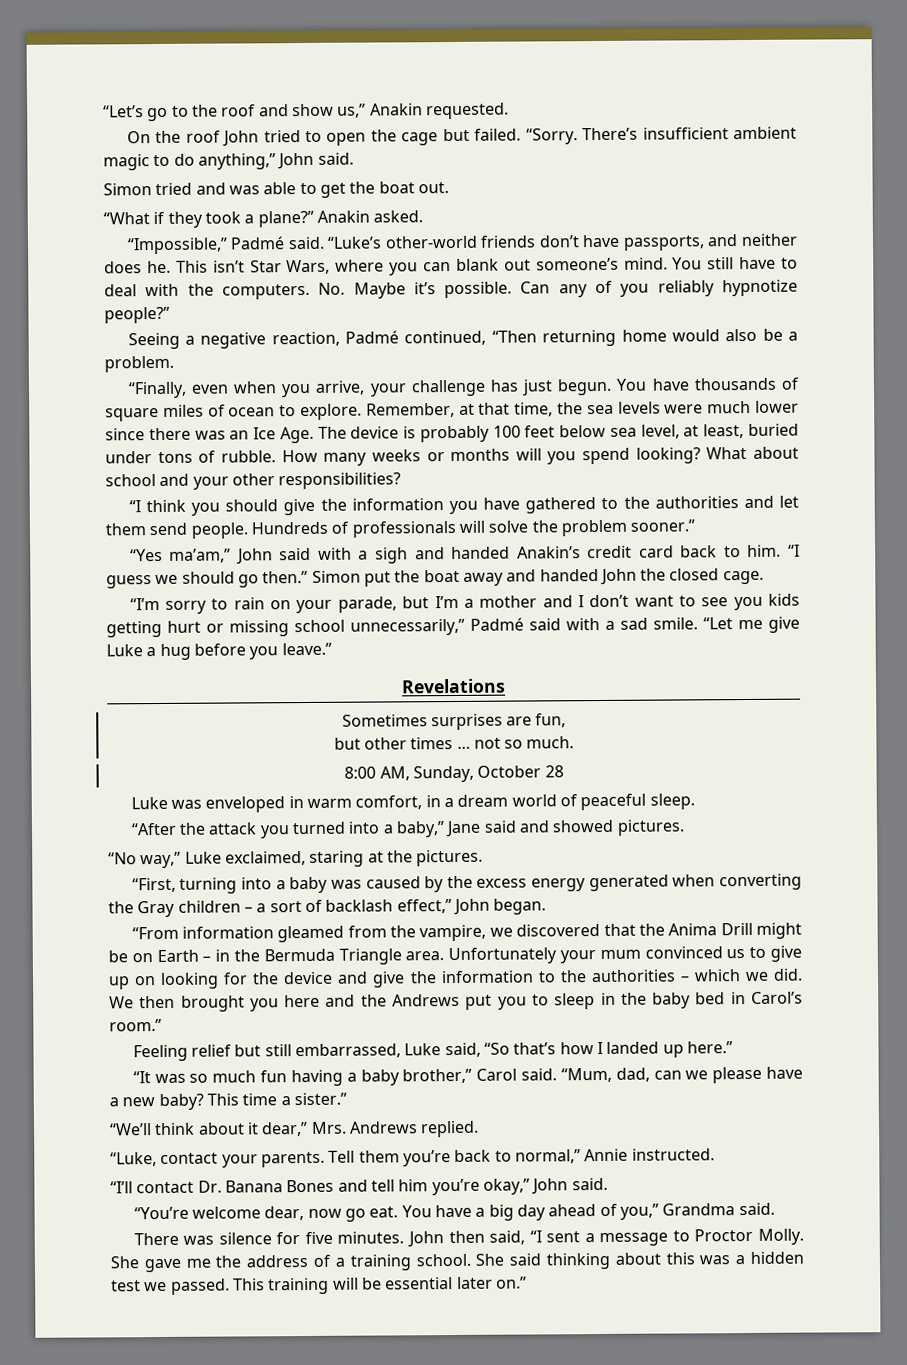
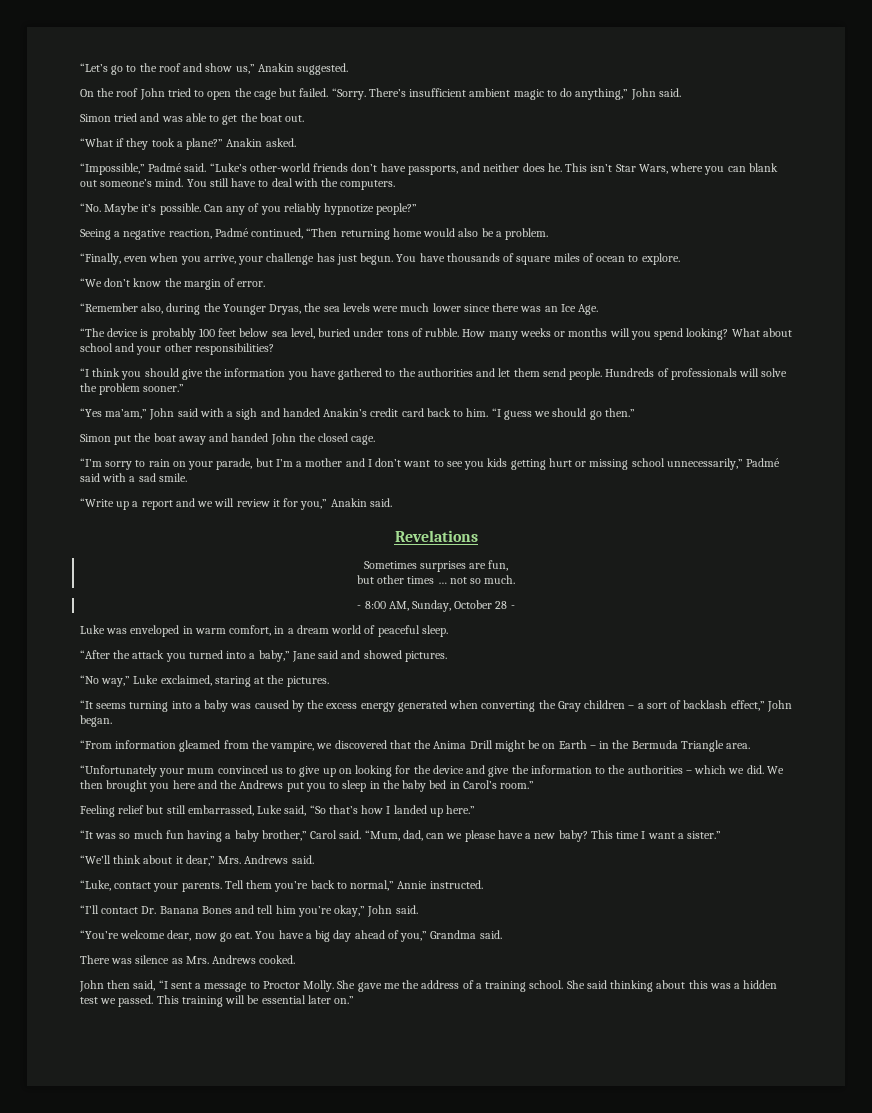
- “Let’s go to the roof and show us,” Anakin requested.
+ “Let’s go to the roof and show us,” Anakin suggested.
- You still have to deal with the computers. No. Maybe it’s possible.
+ You still have to deal with the computers.
+ “No. Maybe it’s possible.
- You have thousands of square miles of ocean to explore. Remember, at that time, the sea levels were much lower since there was an Ice Age. The device is probably 100 feet below sea level, at least, buried under tons of rubble.
+ You have thousands of square miles of ocean to explore.
+ “We don’t know the margin of error.
+ “Remember also, during the Younger Dryas, the sea levels were much lower since there was an Ice Age.
+ “The device is probably 100 feet below sea level, buried under tons of rubble.
- “I guess we should go then.” Simon put the boat away and handed John the closed cage.
+ “I guess we should go then.”
+ Simon put the boat away and handed John the closed cage.
- “I’m sorry to rain on your parade, but I’m a mother and I don’t want to see you kids getting hurt or missing school unnecessarily,” Padmé said with a sad smile. “Let me give Luke a hug before you leave.”
+ “I’m sorry to rain on your parade, but I’m a mother and I don’t want to see you kids getting hurt or missing school unnecessarily,” Padmé said with a sad smile.
+ “Write up a report and we will review it for you,” Anakin said.
- 8:00 AM, Sunday, October 28
+ - 8:00 AM, Sunday, October 28 -
- “First, turning into a baby was caused by the excess energy generated when converting the Gray children – a sort of backlash effect,” John began.
+ “It seems turning into a baby was caused by the excess energy generated when converting the Gray children – a sort of backlash effect,” John began.
- “From information gleamed from the vampire, we discovered that the Anima Drill might be on Earth – in the Bermuda Triangle area. Unfortunately your mum convinced us to give up on looking for the device and give the information to the authorities – which we did.
+ “From information gleamed from the vampire, we discovered that the Anima Drill might be on Earth – in the Bermuda Triangle area.
+ “Unfortunately your mum convinced us to give up on looking for the device and give the information to the authorities – which we did.
- This time a sister.”
+ This time I want a sister.”
- “We’ll think about it dear,” Mrs. Andrews replied.
+ “We’ll think about it dear,” Mrs. Andrews said.
- There was silence for five minutes. John then said, “I sent a message to Proctor Molly.
+ There was silence as Mrs. Andrews cooked.
+ John then said, “I sent a message to Proctor Molly.

